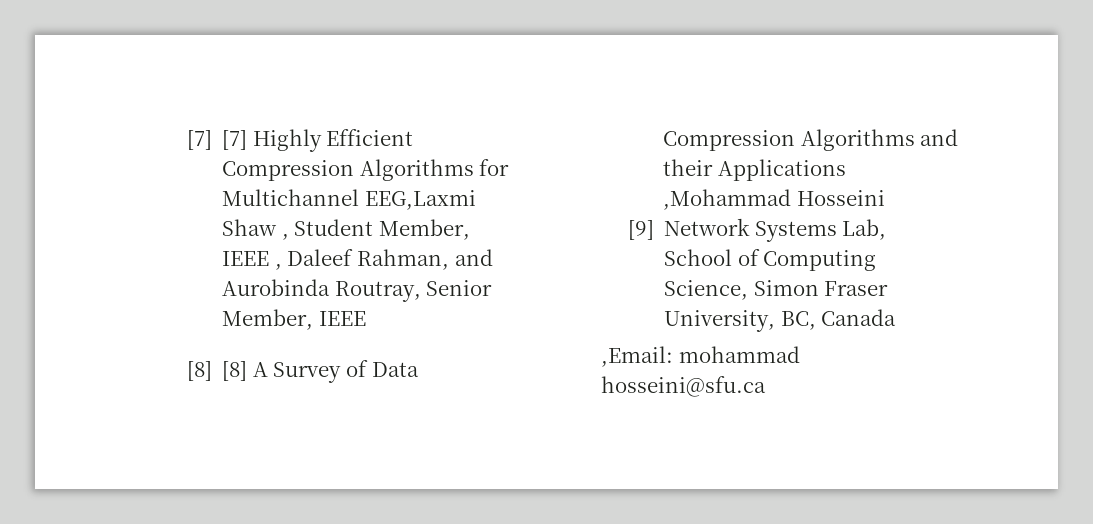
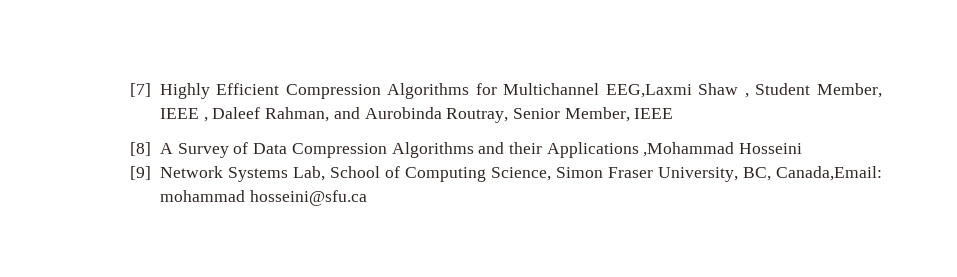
- [7] [7] Highly Efficient Compression Algorithms for Multichannel EEG,Laxmi Shaw , Student Member, IEEE , Daleef Rahman, and Aurobinda Routray, Senior Member, IEEE
+ [7] Highly Efficient Compression Algorithms for Multichannel EEG,Laxmi Shaw , Student Member, IEEE , Daleef Rahman, and Aurobinda Routray, Senior Member, IEEE
- [8] [8] A Survey of Data Compression Algorithms and their Applications ,Mohammad Hosseini
+ [8] A Survey of Data Compression Algorithms and their Applications ,Mohammad Hosseini
- [9] Network Systems Lab, School of Computing Science, Simon Fraser University, BC, Canada
- ,Email: mohammad hosseini@sfu.ca
+ [9] Network Systems Lab, School of Computing Science, Simon Fraser University, BC, Canada,Email: mohammad hosseini@sfu.ca

